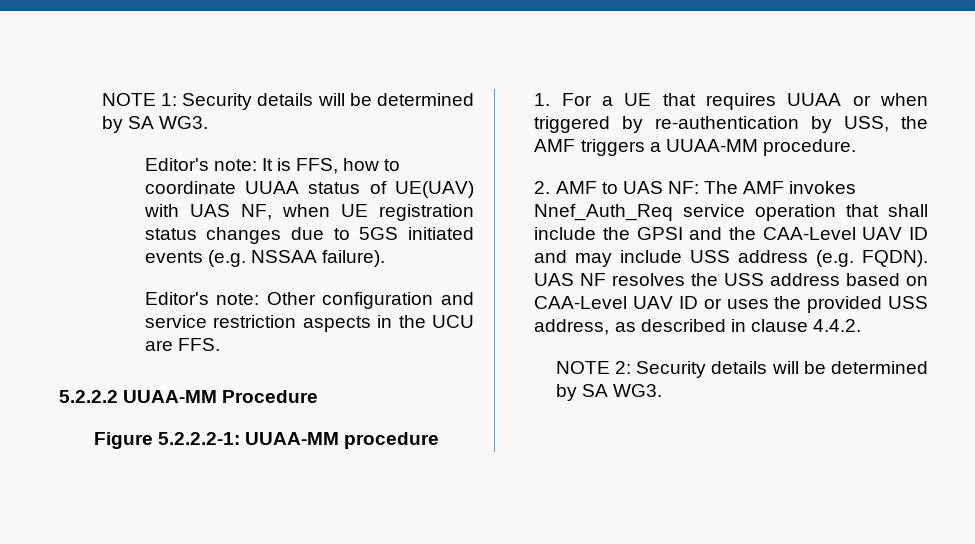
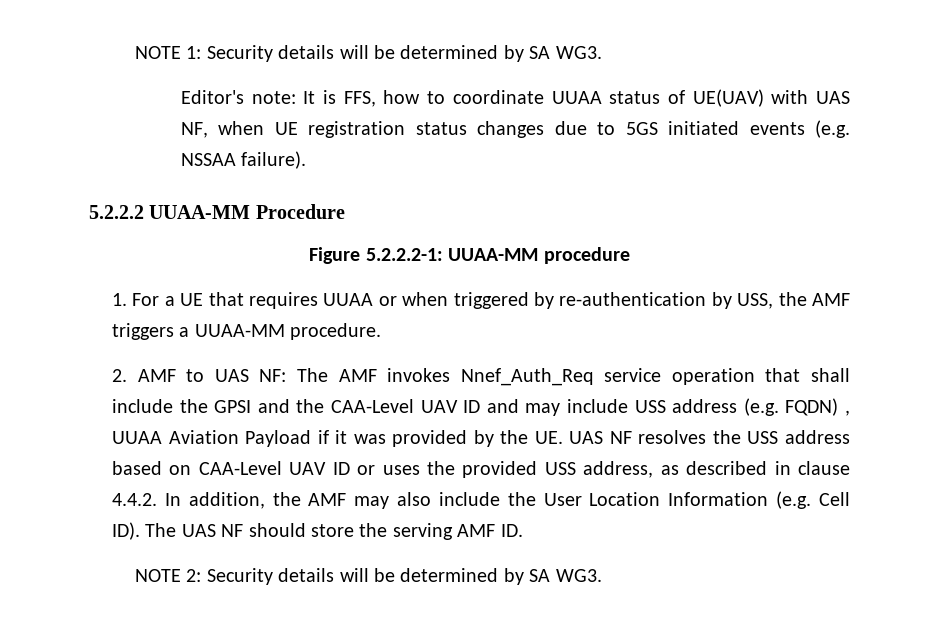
- Editor's note: Other configuration and service restriction aspects in the UCU are FFS.
- 2. AMF to UAS NF: The AMF invokes Nnef_Auth_Req service operation that shall include the GPSI and the CAA-Level UAV ID and may include USS address (e.g. FQDN). UAS NF resolves the USS address based on CAA-Level UAV ID or uses the provided USS address, as described in clause 4.4.2.
+ 2. AMF to UAS NF: The AMF invokes Nnef_Auth_Req service operation that shall include the GPSI and the CAA-Level UAV ID and may include USS address (e.g. FQDN) , UUAA Aviation Payload if it was provided by the UE. UAS NF resolves the USS address based on CAA-Level UAV ID or uses the provided USS address, as described in clause 4.4.2. In addition, the AMF may also include the User Location Information (e.g. Cell ID). The UAS NF should store the serving AMF ID.

